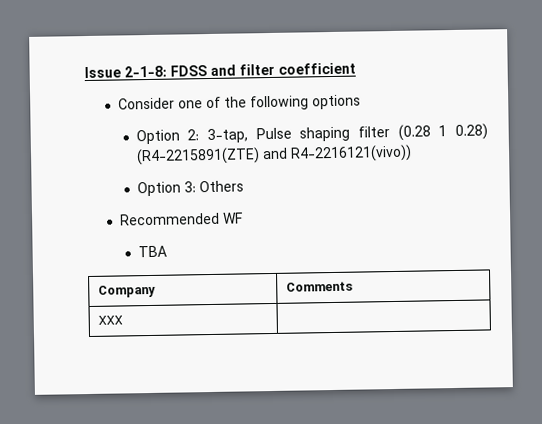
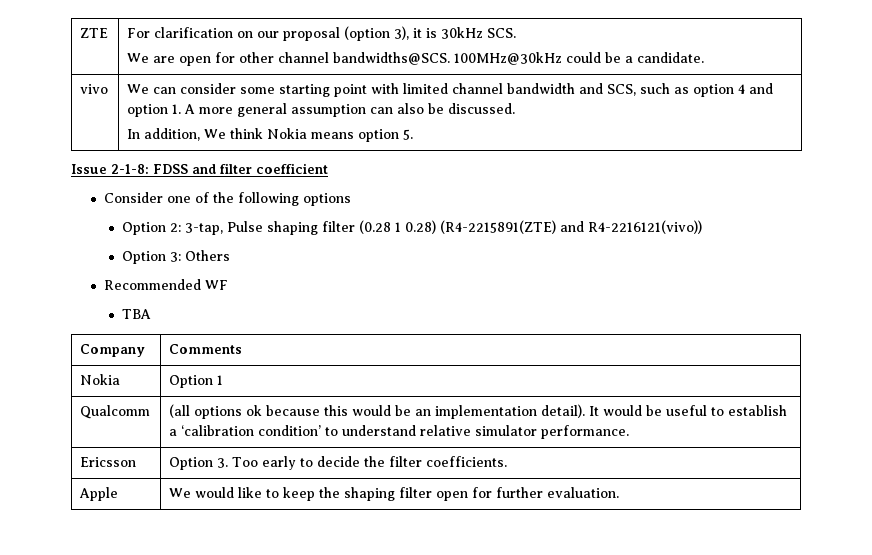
+ ZTE | For clarification on our proposal (option 3), it is 30kHz SCS.
+ We are open for other channel bandwidths@SCS. 100MHz@30kHz could be a candidate.
+ vivo | We can consider some starting point with limited channel bandwidth and SCS, such as option 4 and option 1. A more general assumption can also be discussed.
+ In addition, We think Nokia means option 5.
- XXX |
+ Nokia | Option 1
+ Qualcomm | (all options ok because this would be an implementation detail). It would be useful to establish a ‘calibration condition’ to understand relative simulator performance.
+ Ericsson | Option 3. Too early to decide the filter coefficients.
+ Apple | We would like to keep the shaping filter open for further evaluation.

